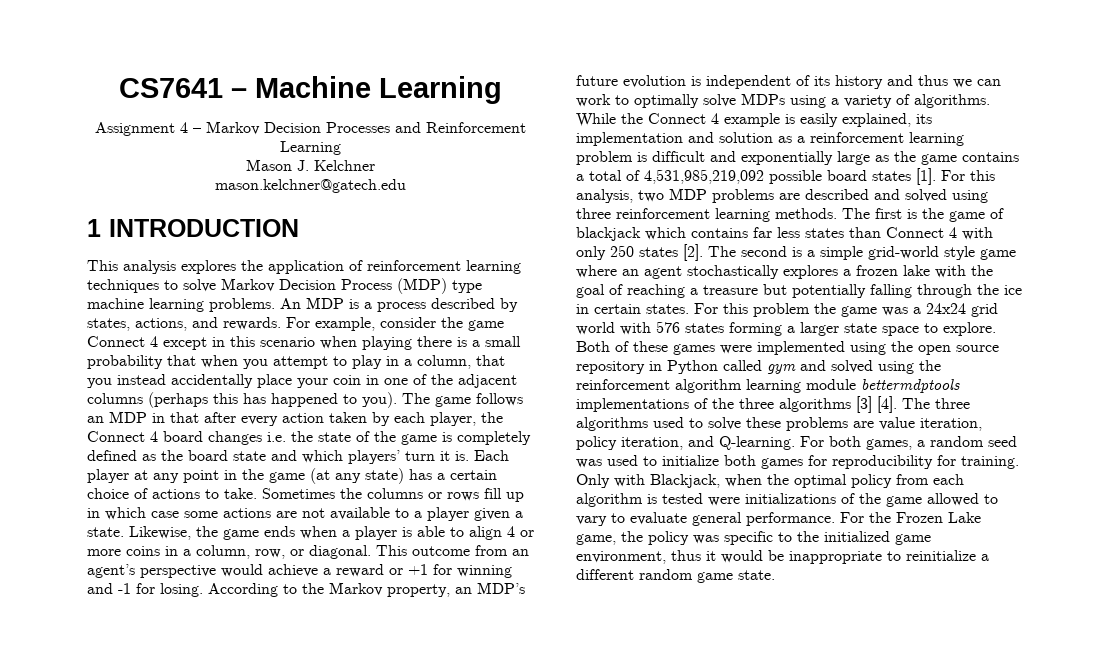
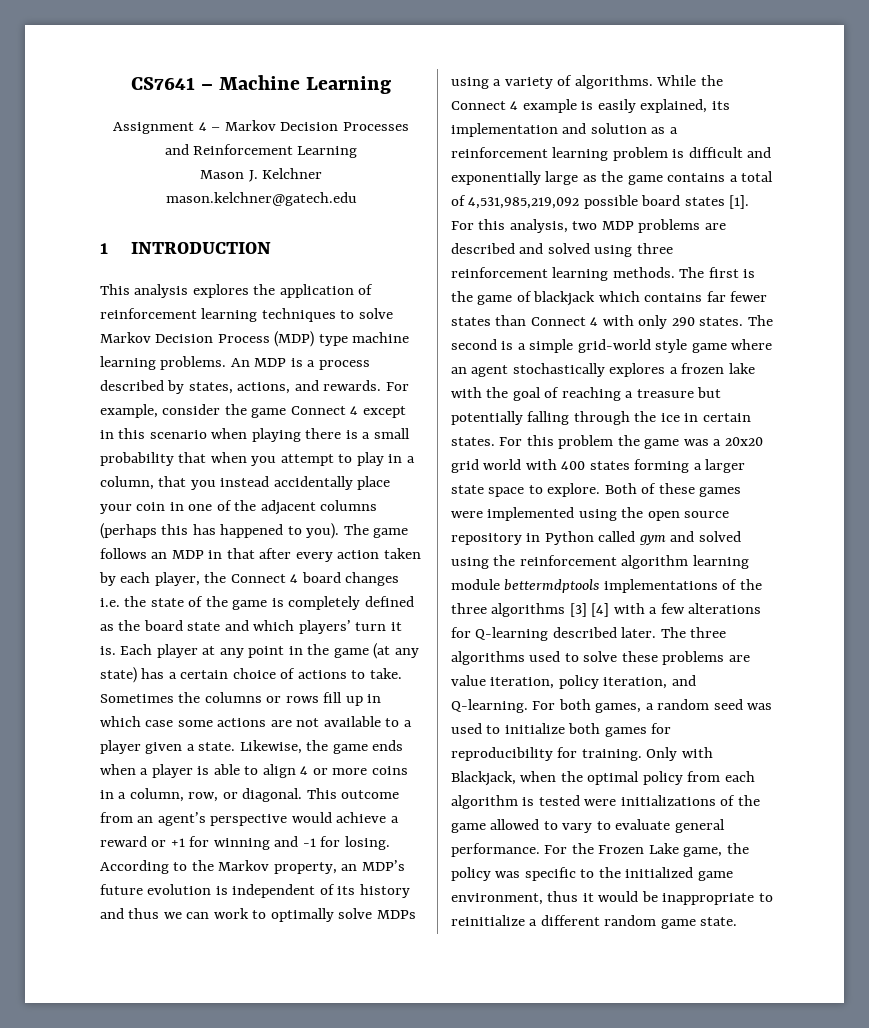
- The first is the game of blackjack which contains far less states than Connect 4 with only 250 states [2].
+ The first is the game of blackjack which contains far fewer states than Connect 4 with only 290 states.
- For this problem the game was a 24x24 grid world with 576 states forming a larger state space to explore.
+ For this problem the game was a 20x20 grid world with 400 states forming a larger state space to explore.
- Both of these games were implemented using the open source repository in Python called gym and solved using the reinforcement algorithm learning module bettermdptools implementations of the three algorithms [3] [4].
+ Both of these games were implemented using the open source repository in Python called gym and solved using the reinforcement algorithm learning module bettermdptools implementations of the three algorithms [3] [4] with a few alterations for Q-learning described later.

